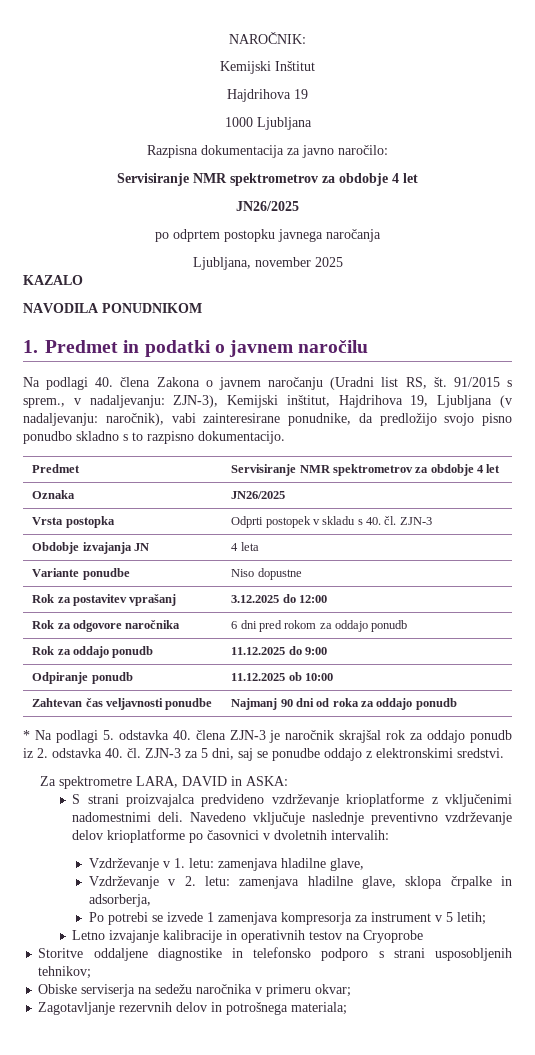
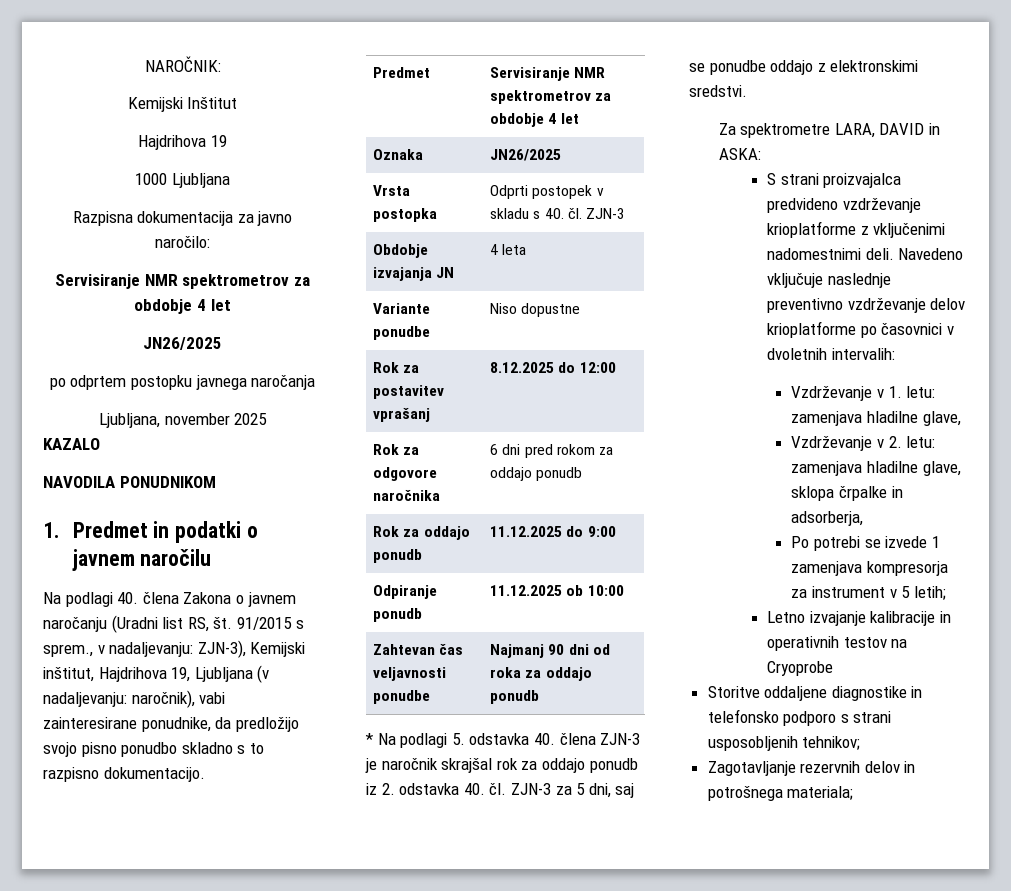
- Rok za postavitev vprašanj | 3.12.2025 do 12:00
+ Rok za postavitev vprašanj | 8.12.2025 do 12:00
- Obiske serviserja na sedežu naročnika v primeru okvar;

